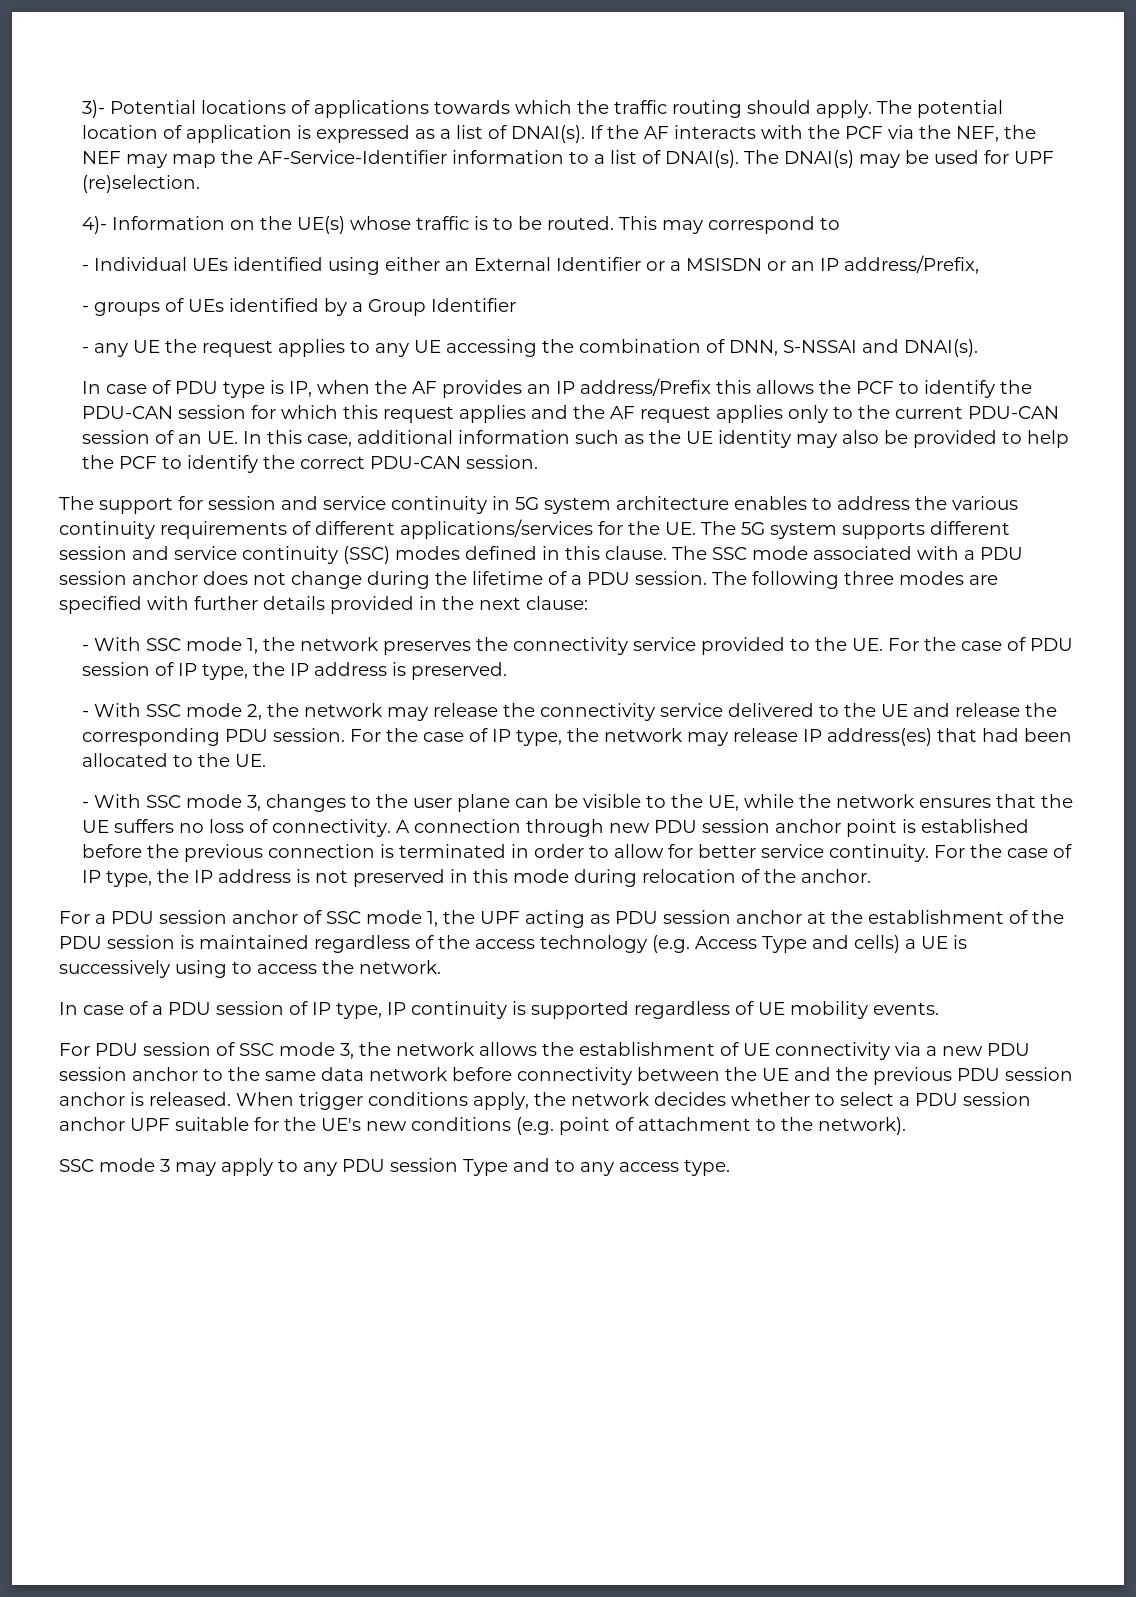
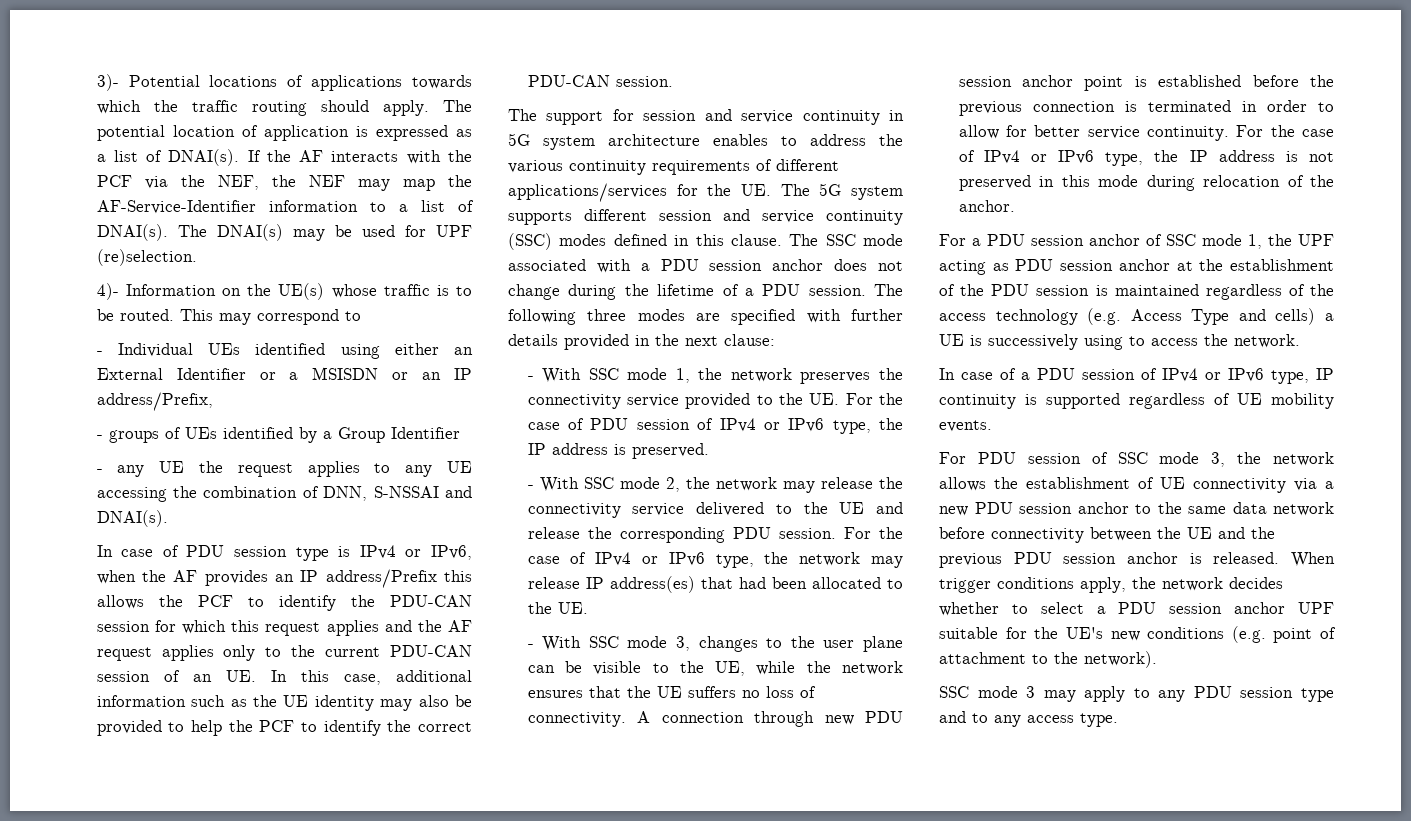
- In case of PDU type is IP, when the AF provides an IP address/Prefix this allows the PCF to identify the PDU-CAN session for which this request applies and the AF request applies only to the current PDU-CAN session of an UE. In this case, additional information such as the UE identity may also be provided to help the PCF to identify the correct PDU-CAN session.
+ In case of PDU session type is IPv4 or IPv6, when the AF provides an IP address/Prefix this allows the PCF to identify the PDU-CAN session for which this request applies and the AF request applies only to the current PDU-CAN session of an UE. In this case, additional information such as the UE identity may also be provided to help the PCF to identify the correct PDU-CAN session.
- - With SSC mode 1, the network preserves the connectivity service provided to the UE. For the case of PDU session of IP type, the IP address is preserved.
+ - With SSC mode 1, the network preserves the connectivity service provided to the UE. For the case of PDU session of IPv4 or IPv6 type, the IP address is preserved.
- For the case of IP type, the network may release IP address(es) that had been allocated to the UE.
+ For the case of IPv4 or IPv6 type, the network may release IP address(es) that had been allocated to the UE.
- For the case of IP type, the IP address is not preserved in this mode during relocation of the anchor.
+ For the case of IPv4 or IPv6 type, the IP address is not preserved in this mode during relocation of the anchor.
- In case of a PDU session of IP type, IP continuity is supported regardless of UE mobility events.
+ In case of a PDU session of IPv4 or IPv6 type, IP continuity is supported regardless of UE mobility events.
- SSC mode 3 may apply to any PDU session Type and to any access type.
+ SSC mode 3 may apply to any PDU session type and to any access type.

